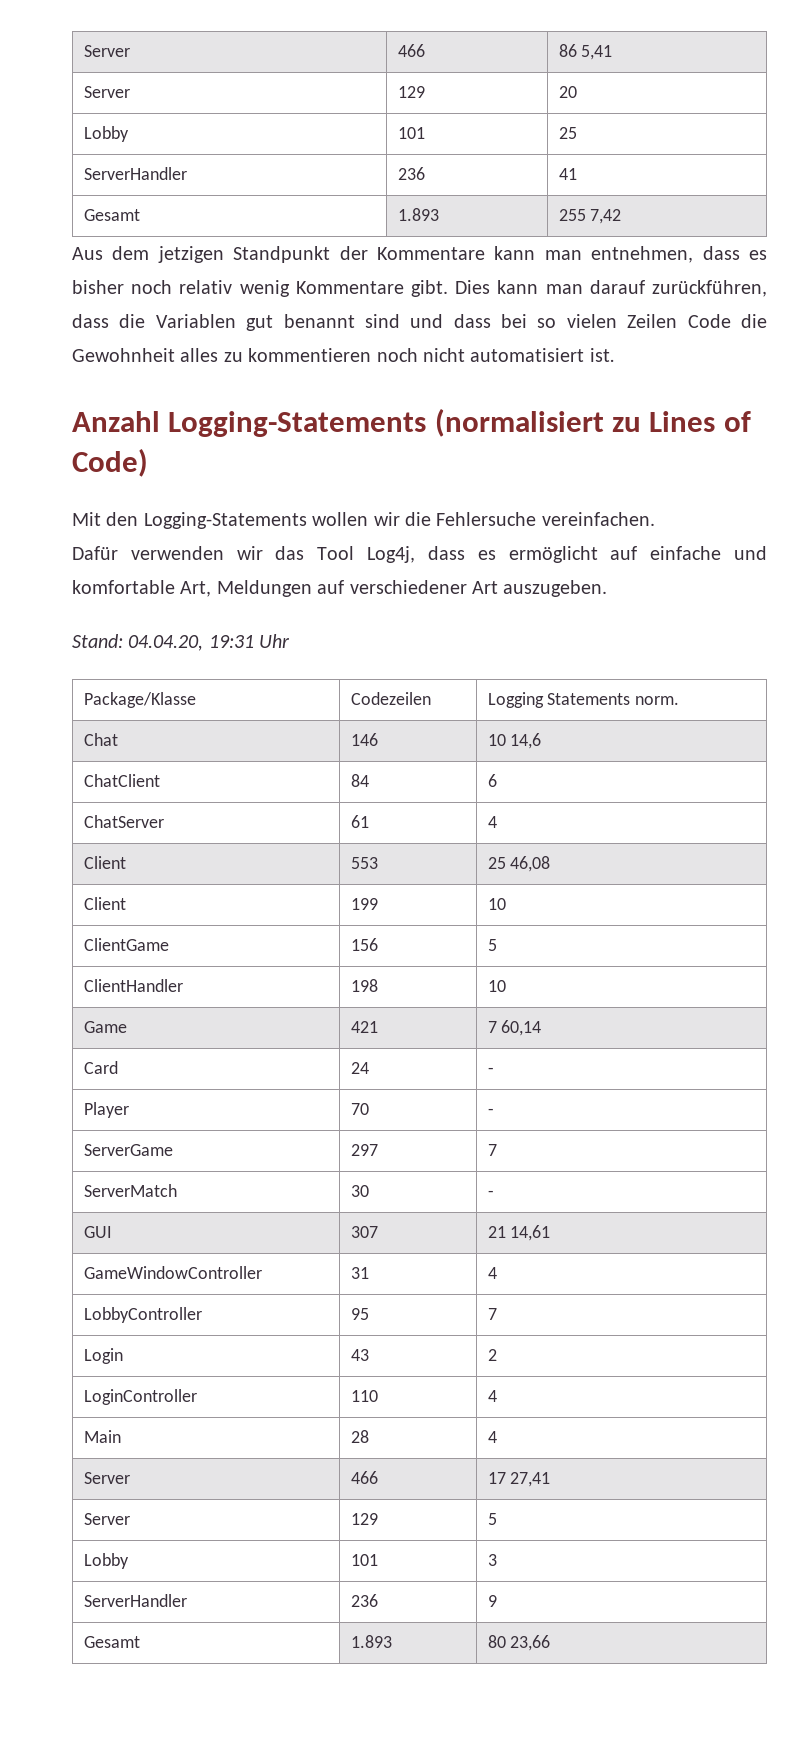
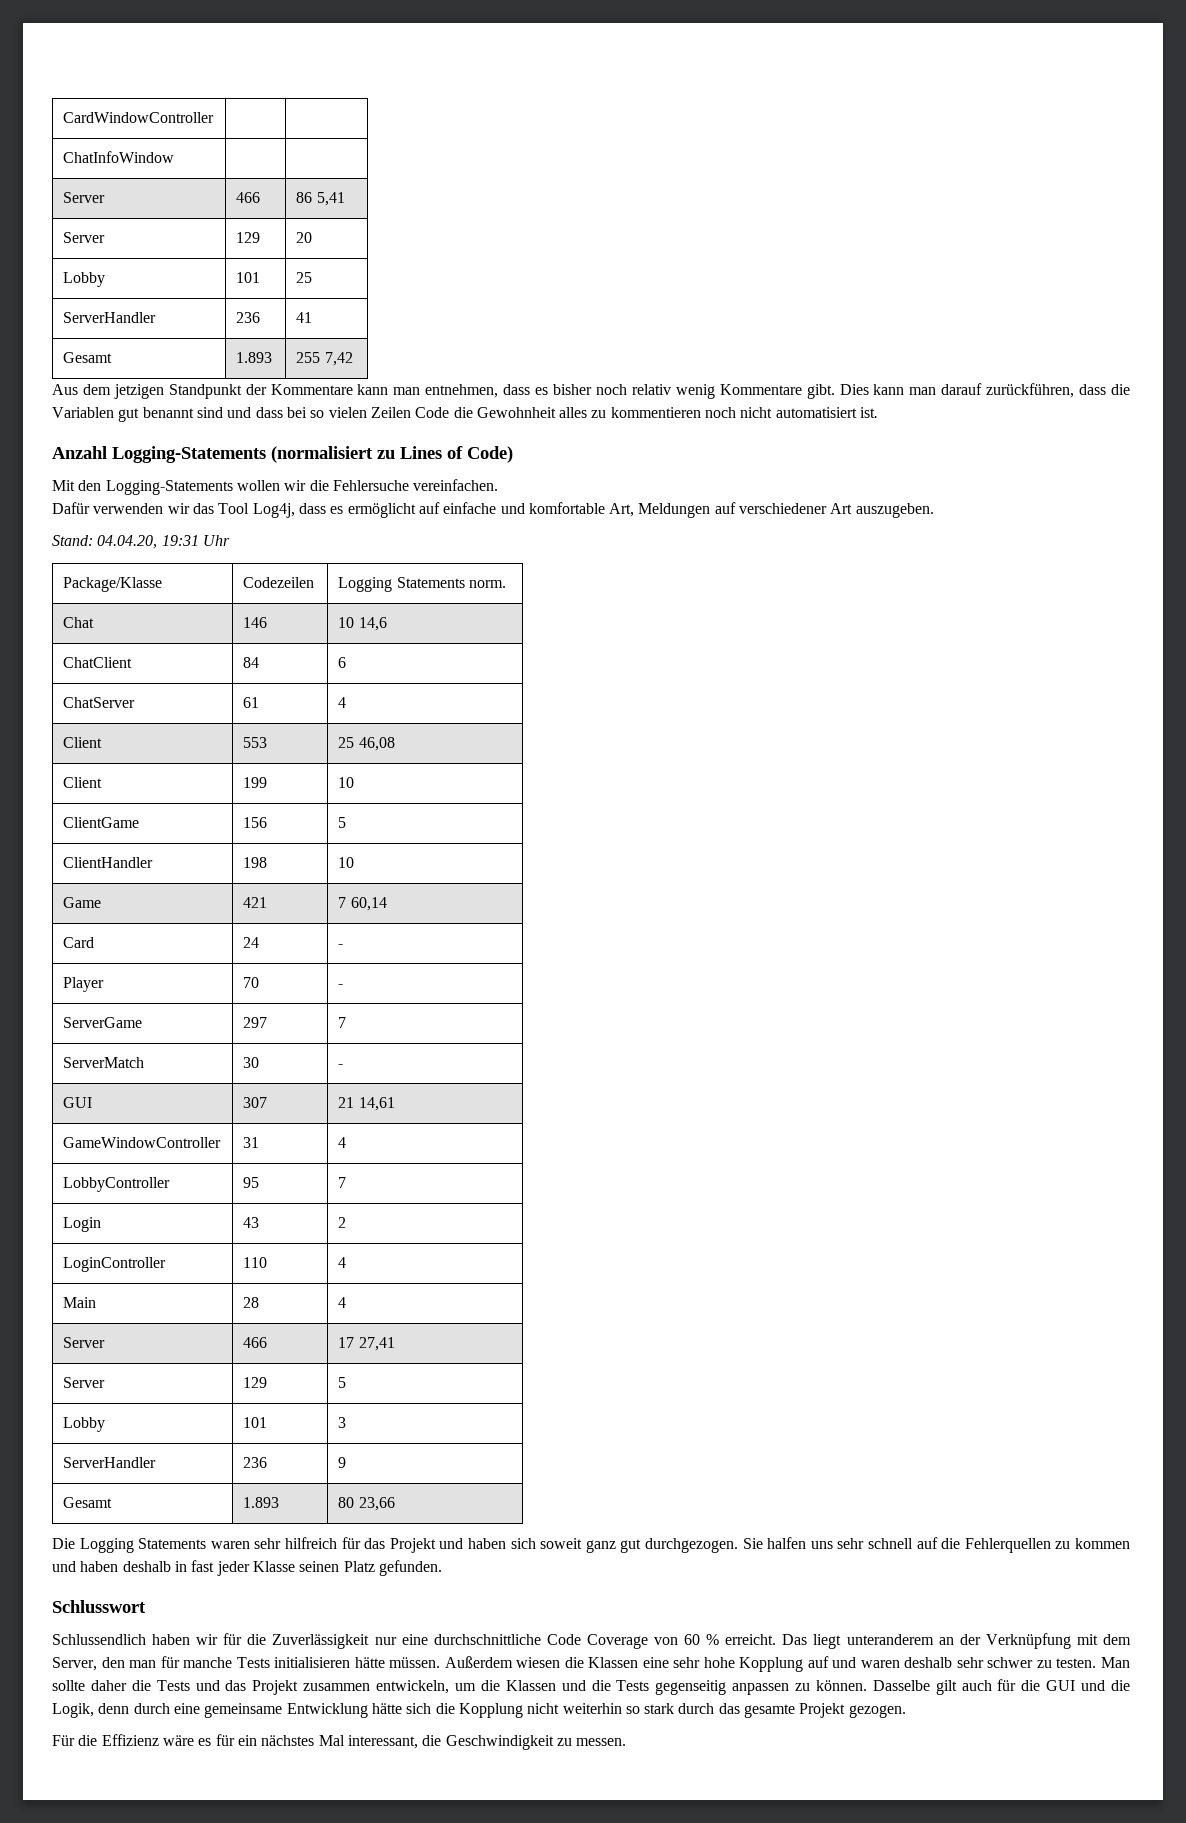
+ CardWindowController | |
+ ChatInfoWindow | |
+ Die Logging Statements waren sehr hilfreich für das Projekt und haben sich soweit ganz gut durchgezogen. Sie halfen uns sehr schnell auf die Fehlerquellen zu kommen und haben deshalb in fast jeder Klasse seinen Platz gefunden.
+ Schlusswort
+ Schlussendlich haben wir für die Zuverlässigkeit nur eine durchschnittliche Code Coverage von 60 % erreicht. Das liegt unteranderem an der Verknüpfung mit dem Server, den man für manche Tests initialisieren hätte müssen. Außerdem wiesen die Klassen eine sehr hohe Kopplung auf und waren deshalb sehr schwer zu testen. Man sollte daher die Tests und das Projekt zusammen entwickeln, um die Klassen und die Tests gegenseitig anpassen zu können. Dasselbe gilt auch für die GUI und die Logik, denn durch eine gemeinsame Entwicklung hätte sich die Kopplung nicht weiterhin so stark durch das gesamte Projekt gezogen.
+ Für die Effizienz wäre es für ein nächstes Mal interessant, die Geschwindigkeit zu messen.

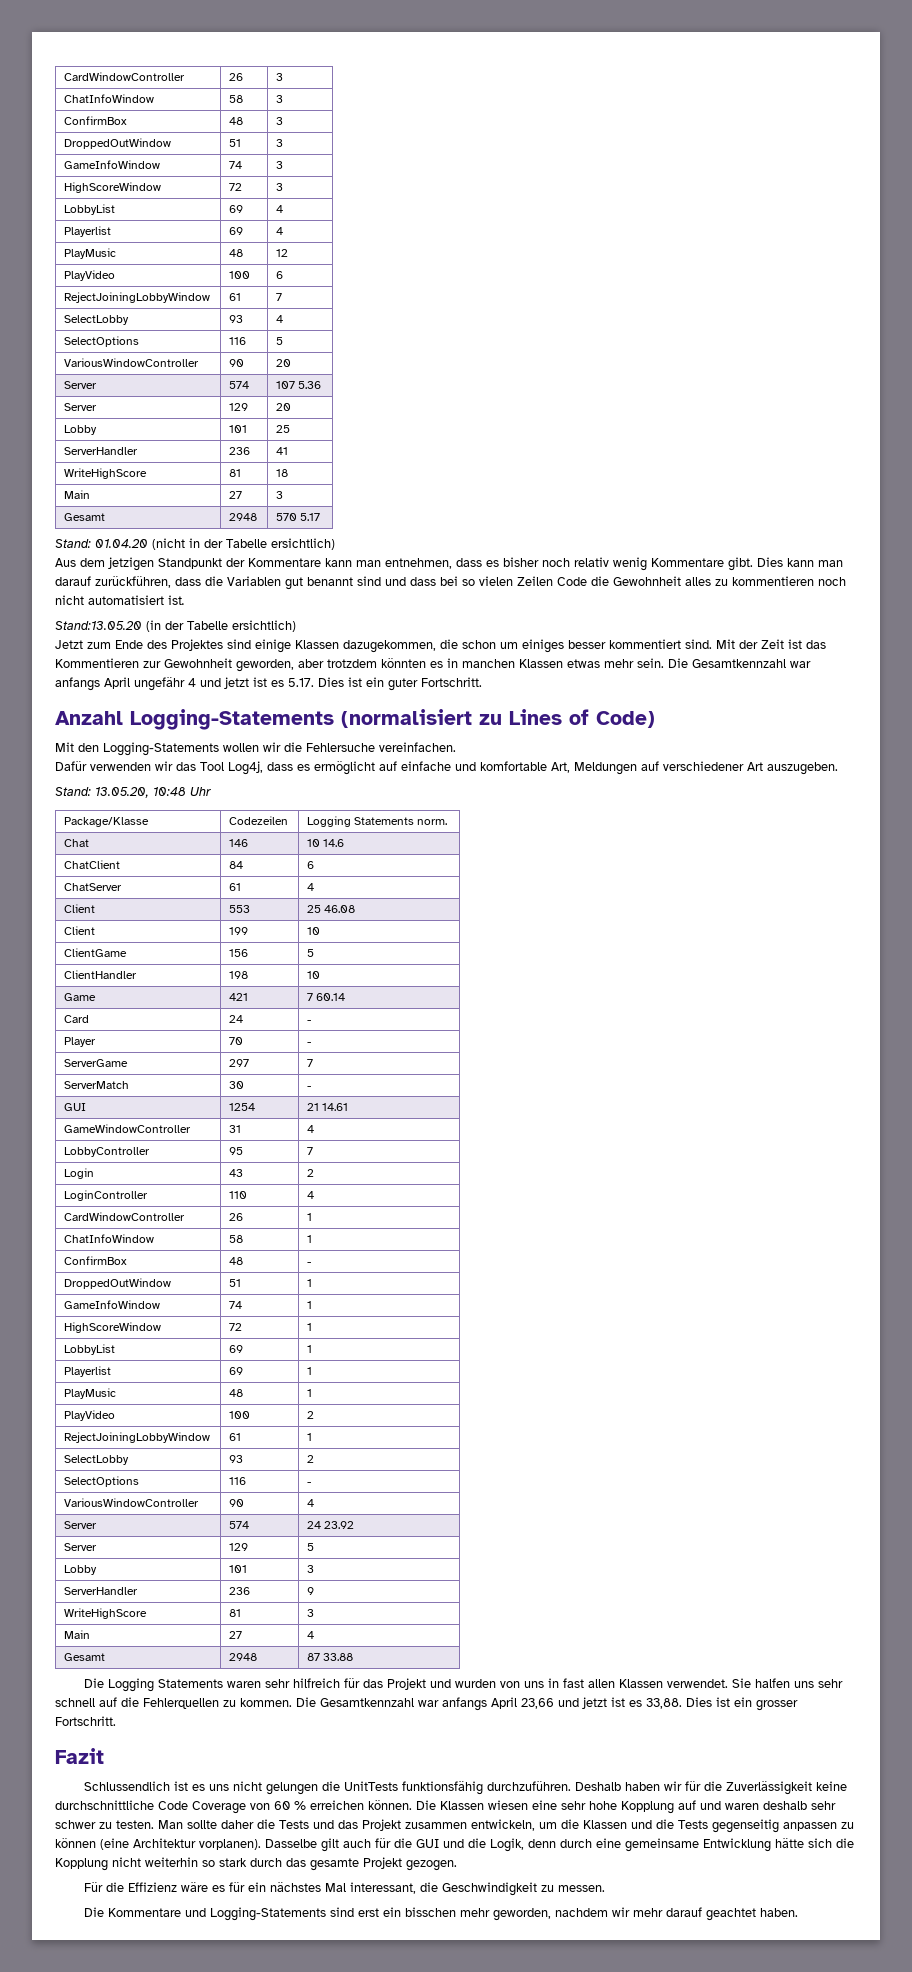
- CardWindowController | |
- ChatInfoWindow | |
- Server | 466 | 86 5,41
+ CardWindowController | 26 | 3
+ ChatInfoWindow | 58 | 3
+ ConfirmBox | 48 | 3
+ DroppedOutWindow | 51 | 3
+ GameInfoWindow | 74 | 3
+ HighScoreWindow | 72 | 3
+ LobbyList | 69 | 4
+ Playerlist | 69 | 4
+ PlayMusic | 48 | 12
+ PlayVideo | 100 | 6
+ RejectJoiningLobbyWindow | 61 | 7
+ SelectLobby | 93 | 4
+ SelectOptions | 116 | 5
+ VariousWindowController | 90 | 20
+ Server | 574 | 107 5.36
- Gesamt | 1.893 | 255 7,42
+ WriteHighScore | 81 | 18
+ Main | 27 | 3
+ Gesamt | 2948 | 570 5.17
+ Stand: 01.04.20 (nicht in der Tabelle ersichtlich)
+ Stand:13.05.20 (in der Tabelle ersichtlich)
+ Jetzt zum Ende des Projektes sind einige Klassen dazugekommen, die schon um einiges besser kommentiert sind. Mit der Zeit ist das Kommentieren zur Gewohnheit geworden, aber trotzdem könnten es in manchen Klassen etwas mehr sein. Die Gesamtkennzahl war anfangs April ungefähr 4 und jetzt ist es 5.17. Dies ist ein guter Fortschritt.
- Stand: 04.04.20, 19:31 Uhr
+ Stand: 13.05.20, 10:48 Uhr
- Chat | 146 | 10 14,6
+ Chat | 146 | 10 14.6
- Client | 553 | 25 46,08
+ Client | 553 | 25 46.08
- Game | 421 | 7 60,14
+ Game | 421 | 7 60.14
- GUI | 307 | 21 14,61
+ GUI | 1254 | 21 14.61
- Main | 28 | 4
+ CardWindowController | 26 | 1
+ ChatInfoWindow | 58 | 1
+ ConfirmBox | 48 | -
+ DroppedOutWindow | 51 | 1
+ GameInfoWindow | 74 | 1
+ HighScoreWindow | 72 | 1
+ LobbyList | 69 | 1
+ Playerlist | 69 | 1
+ PlayMusic | 48 | 1
+ PlayVideo | 100 | 2
+ RejectJoiningLobbyWindow | 61 | 1
+ SelectLobby | 93 | 2
+ SelectOptions | 116 | -
+ VariousWindowController | 90 | 4
- Server | 466 | 17 27,41
+ Server | 574 | 24 23.92
- Gesamt | 1.893 | 80 23,66
+ WriteHighScore | 81 | 3
+ Main | 27 | 4
+ Gesamt | 2948 | 87 33.88
- Die Logging Statements waren sehr hilfreich für das Projekt und haben sich soweit ganz gut durchgezogen.
+ Die Logging Statements waren sehr hilfreich für das Projekt und wurden von uns in fast allen Klassen verwendet.
- Sie halfen uns sehr schnell auf die Fehlerquellen zu kommen und haben deshalb in fast jeder Klasse seinen Platz gefunden.
- Schlusswort
- Schlussendlich haben wir für die Zuverlässigkeit nur eine durchschnittliche Code Coverage von 60 % erreicht. Das liegt unteranderem an der Verknüpfung mit dem Server, den man für manche Tests initialisieren hätte müssen. Außerdem wiesen die Klassen eine sehr hohe Kopplung auf und waren deshalb sehr schwer zu testen.
+ Sie halfen uns sehr schnell auf die Fehlerquellen zu kommen. Die Gesamtkennzahl war anfangs April 23,66 und jetzt ist es 33,88. Dies ist ein grosser Fortschritt.
+ Fazit
+ Schlussendlich ist es uns nicht gelungen die UnitTests funktionsfähig durchzuführen. Deshalb haben wir für die Zuverlässigkeit keine durchschnittliche Code Coverage von 60 % erreichen können. Die Klassen wiesen eine sehr hohe Kopplung auf und waren deshalb sehr schwer zu testen.
- Man sollte daher die Tests und das Projekt zusammen entwickeln, um die Klassen und die Tests gegenseitig anpassen zu können.
+ Man sollte daher die Tests und das Projekt zusammen entwickeln, um die Klassen und die Tests gegenseitig anpassen zu können (eine Architektur vorplanen).
+ Die Kommentare und Logging-Statements sind erst ein bisschen mehr geworden, nachdem wir mehr darauf geachtet haben.

